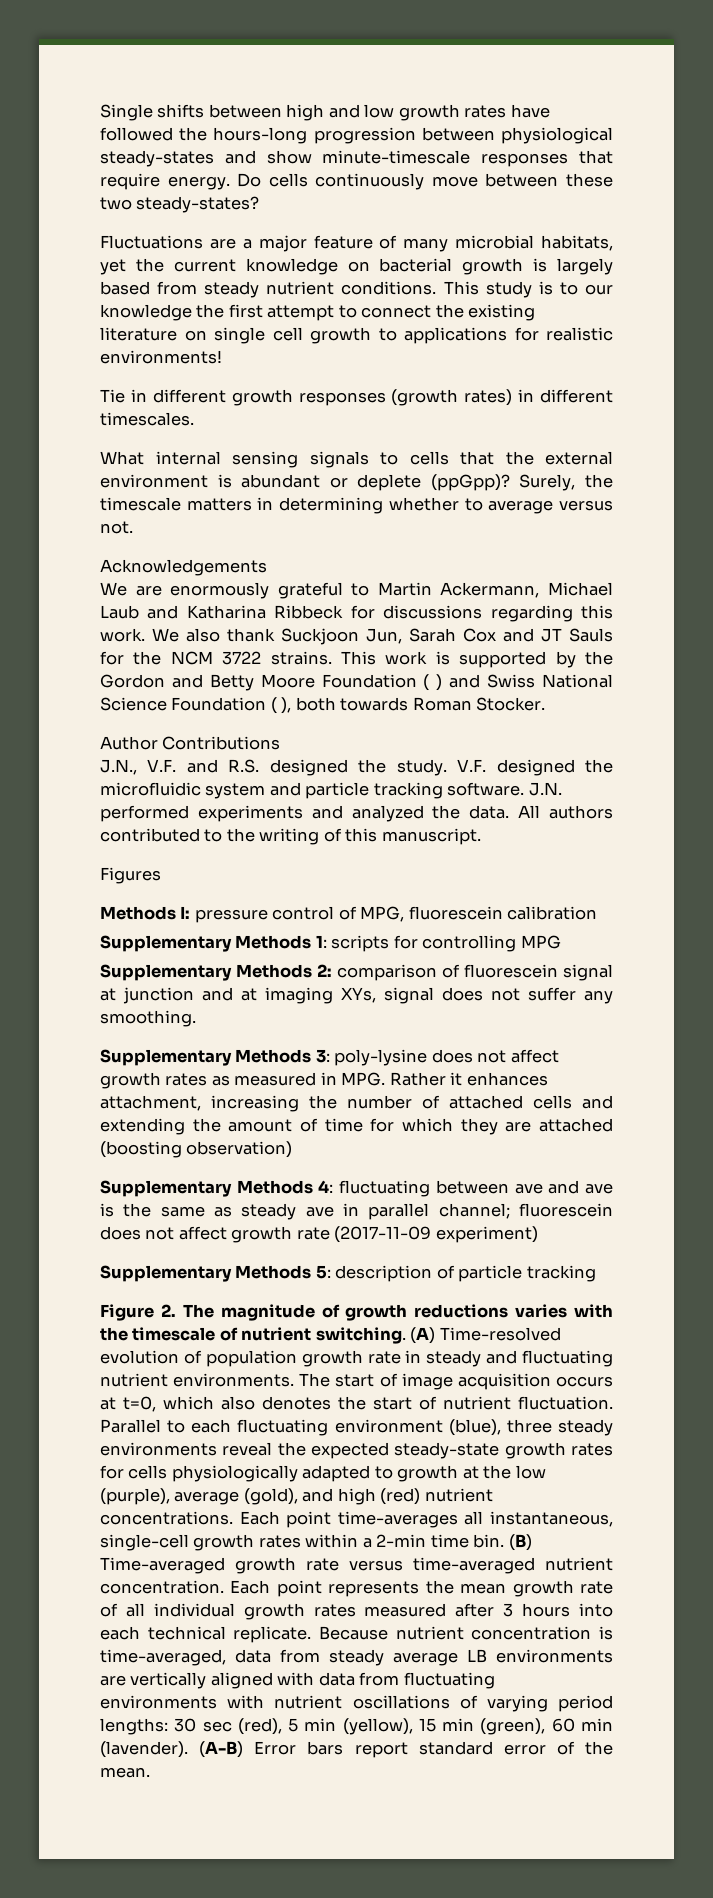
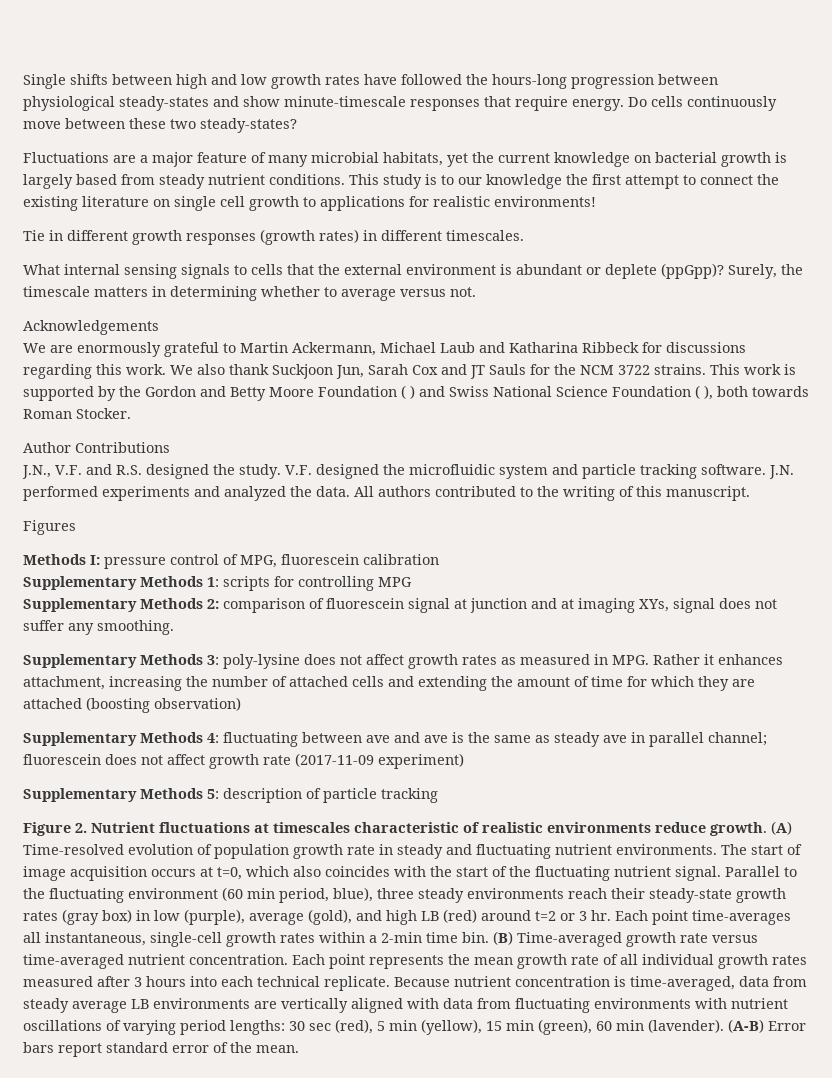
- Figure 2. The magnitude of growth reductions varies with the timescale of nutrient switching.
+ Figure 2. Nutrient fluctuations at timescales characteristic of realistic environments reduce growth.
- The start of image acquisition occurs at t=0, which also denotes the start of nutrient fluctuation.
+ The start of image acquisition occurs at t=0, which also coincides with the start of the fluctuating nutrient signal.
- Parallel to each fluctuating environment (blue), three steady environments reveal the expected steady-state growth rates for cells physiologically adapted to growth at the low (purple), average (gold), and high (red) nutrient concentrations.
+ Parallel to the fluctuating environment (60 min period, blue), three steady environments reach their steady-state growth rates (gray box) in low (purple), average (gold), and high LB (red) around t=2 or 3 hr.

